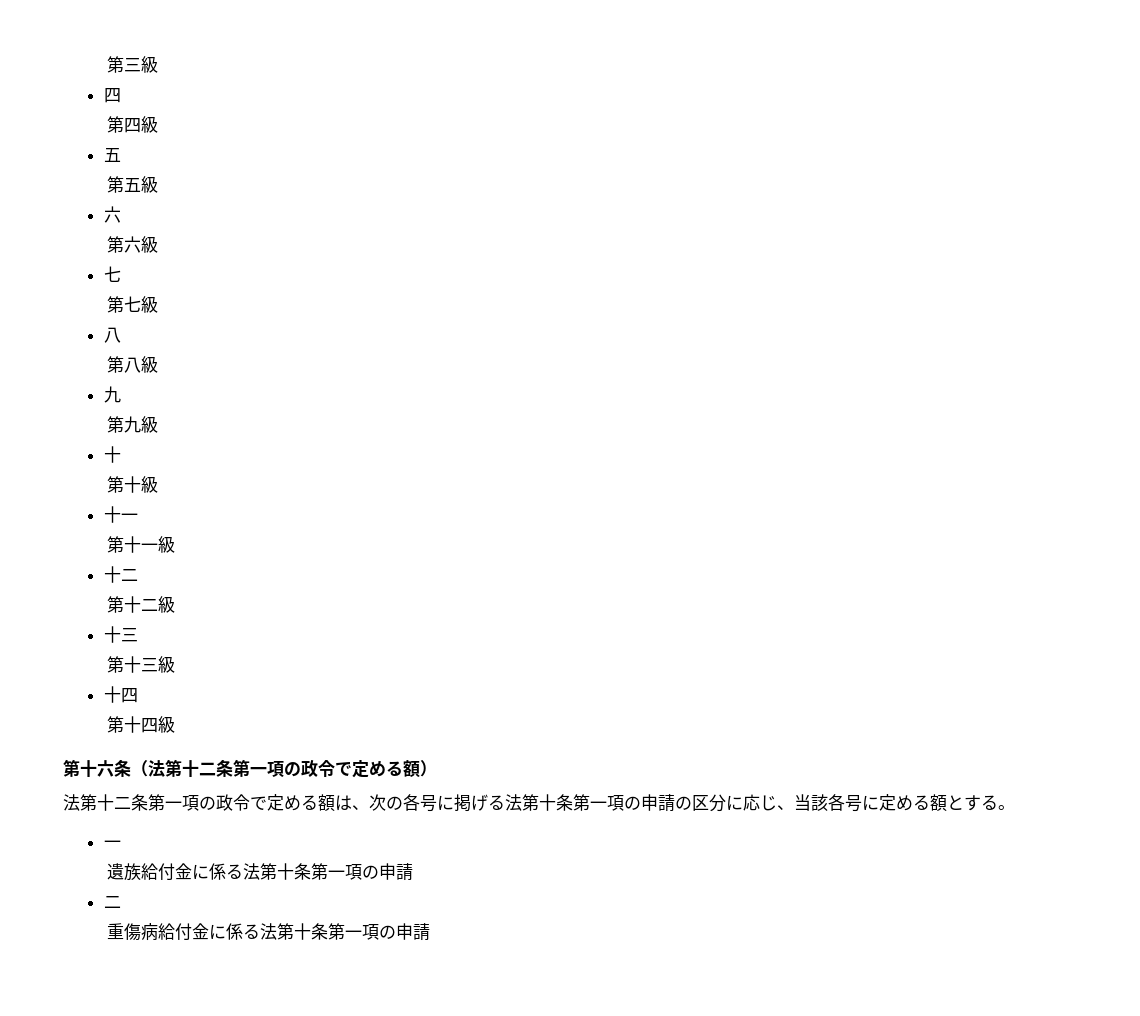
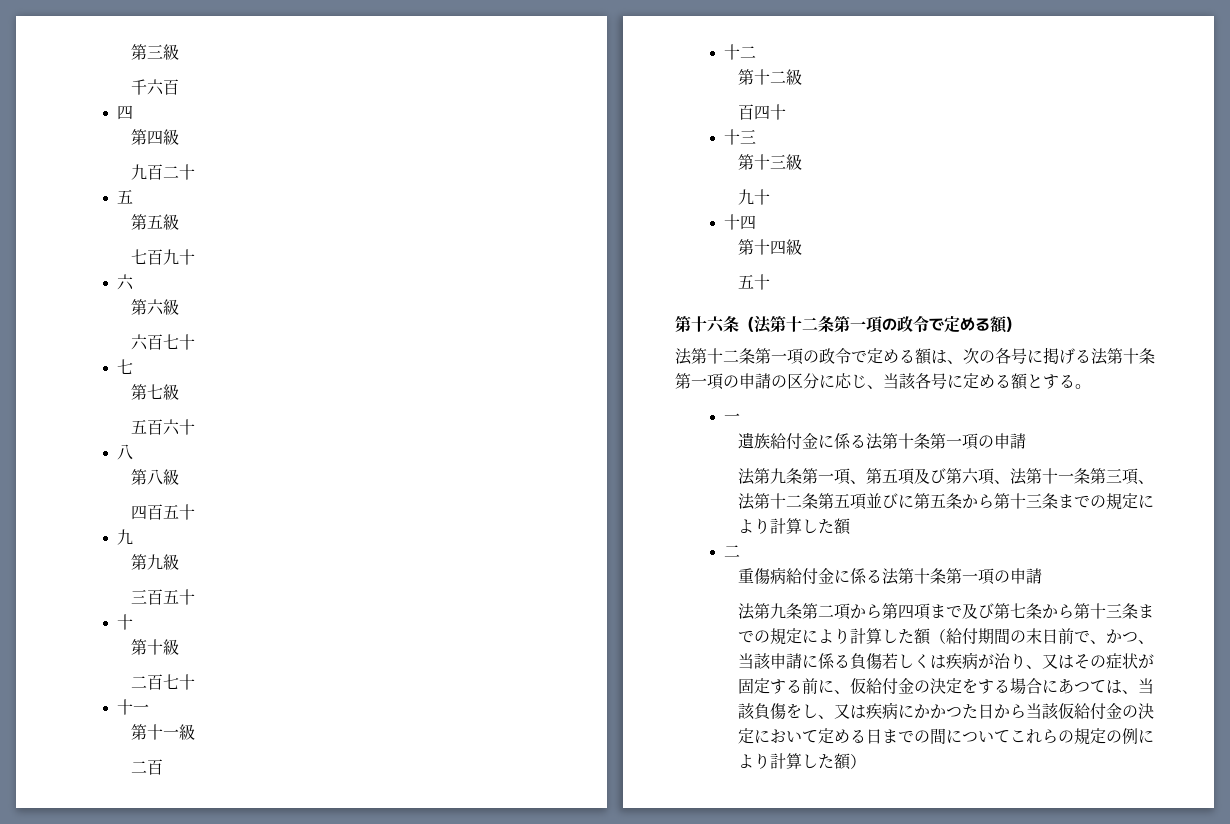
+ 千六百
+ 九百二十
+ 七百九十
+ 六百七十
+ 五百六十
+ 四百五十
+ 三百五十
+ 二百七十
  第十一級
+ 二百
+ 百四十
  第十三級
+ 九十
  第十四級
+ 五十
+ 法第九条第一項、第五項及び第六項、法第十一条第三項、法第十二条第五項並びに第五条から第十三条までの規定により計算した額
+ 法第九条第二項から第四項まで及び第七条から第十三条までの規定により計算した額（給付期間の末日前で、かつ、当該申請に係る負傷若しくは疾病が治り、又はその症状が固定する前に、仮給付金の決定をする場合にあつては、当該負傷をし、又は疾病にかかつた日から当該仮給付金の決定において定める日までの間についてこれらの規定の例により計算した額）

